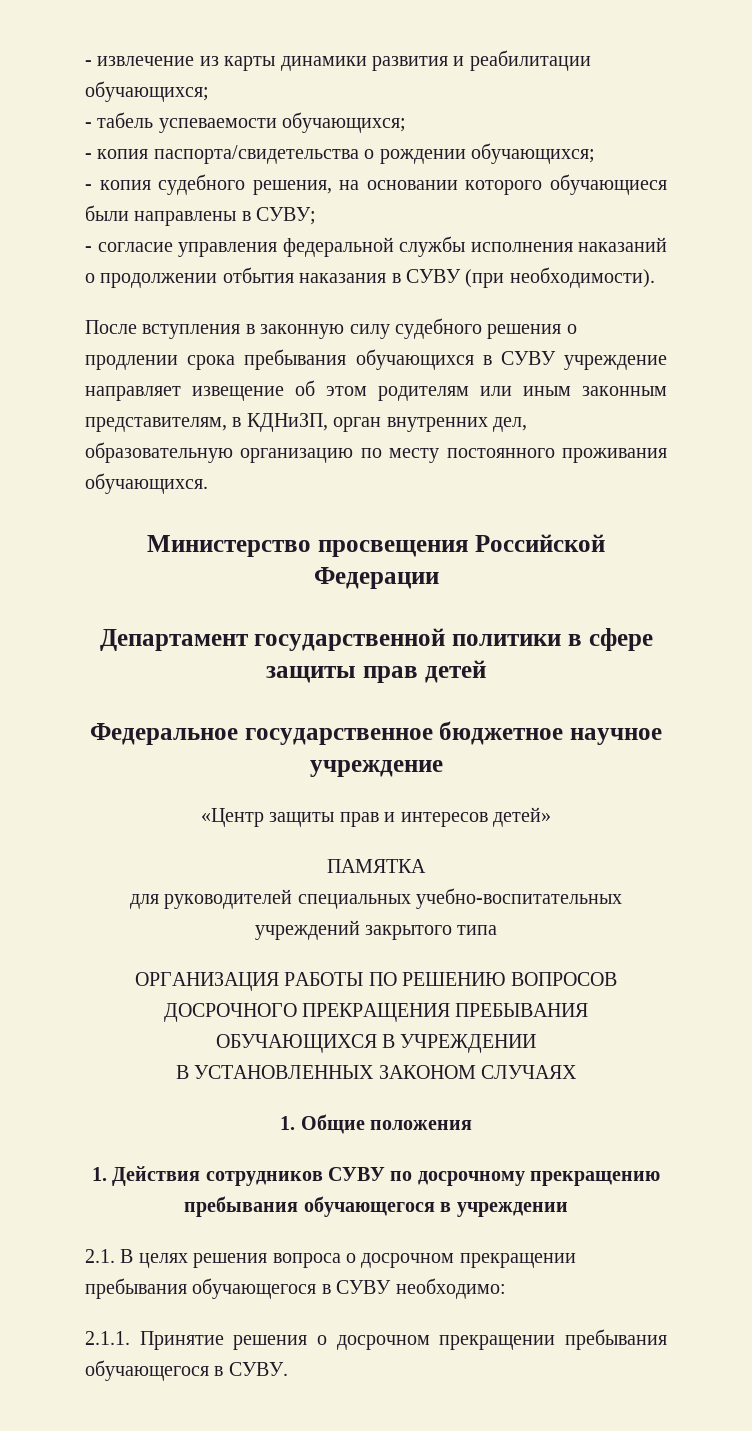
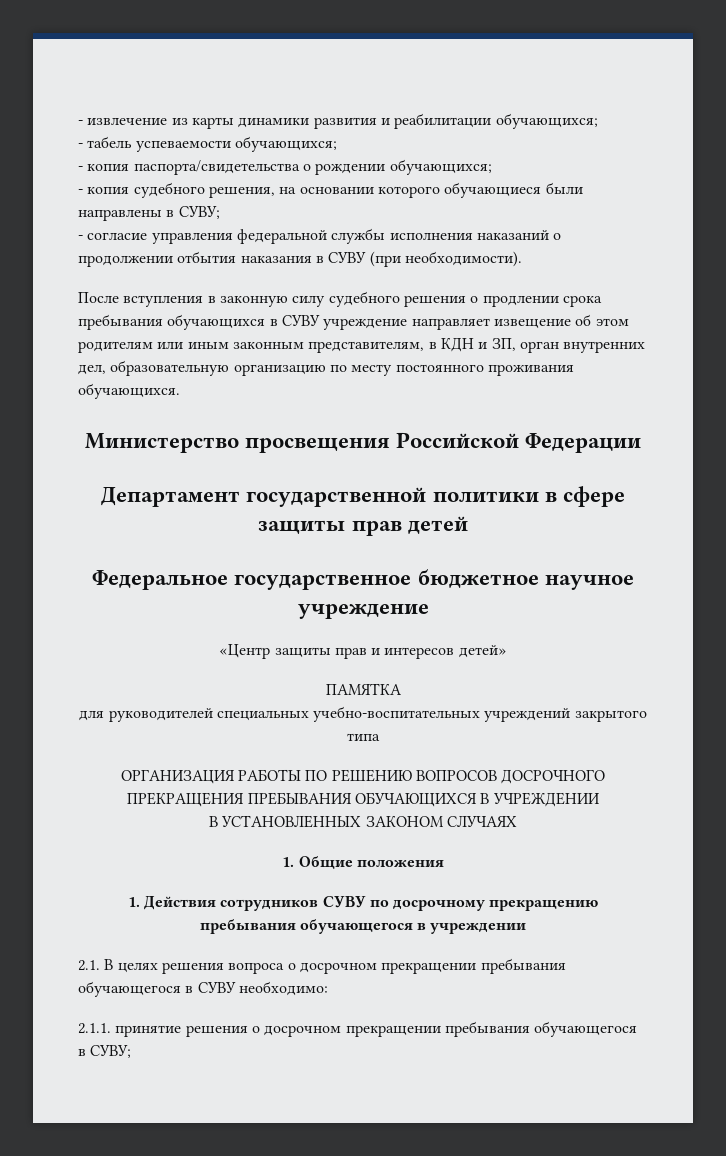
- После вступления в законную силу судебного решения о продлении срока пребывания обучающихся в СУВУ учреждение направляет извещение об этом родителям или иным законным представителям, в КДНиЗП, орган внутренних дел, образовательную организацию по месту постоянного проживания обучающихся.
+ После вступления в законную силу судебного решения о продлении срока пребывания обучающихся в СУВУ учреждение направляет извещение об этом родителям или иным законным представителям, в КДН и ЗП, орган внутренних дел, образовательную организацию по месту постоянного проживания обучающихся.
- 2.1.1. Принятие решения о досрочном прекращении пребывания обучающегося в СУВУ.
+ 2.1.1. принятие решения о досрочном прекращении пребывания обучающегося в СУВУ;

